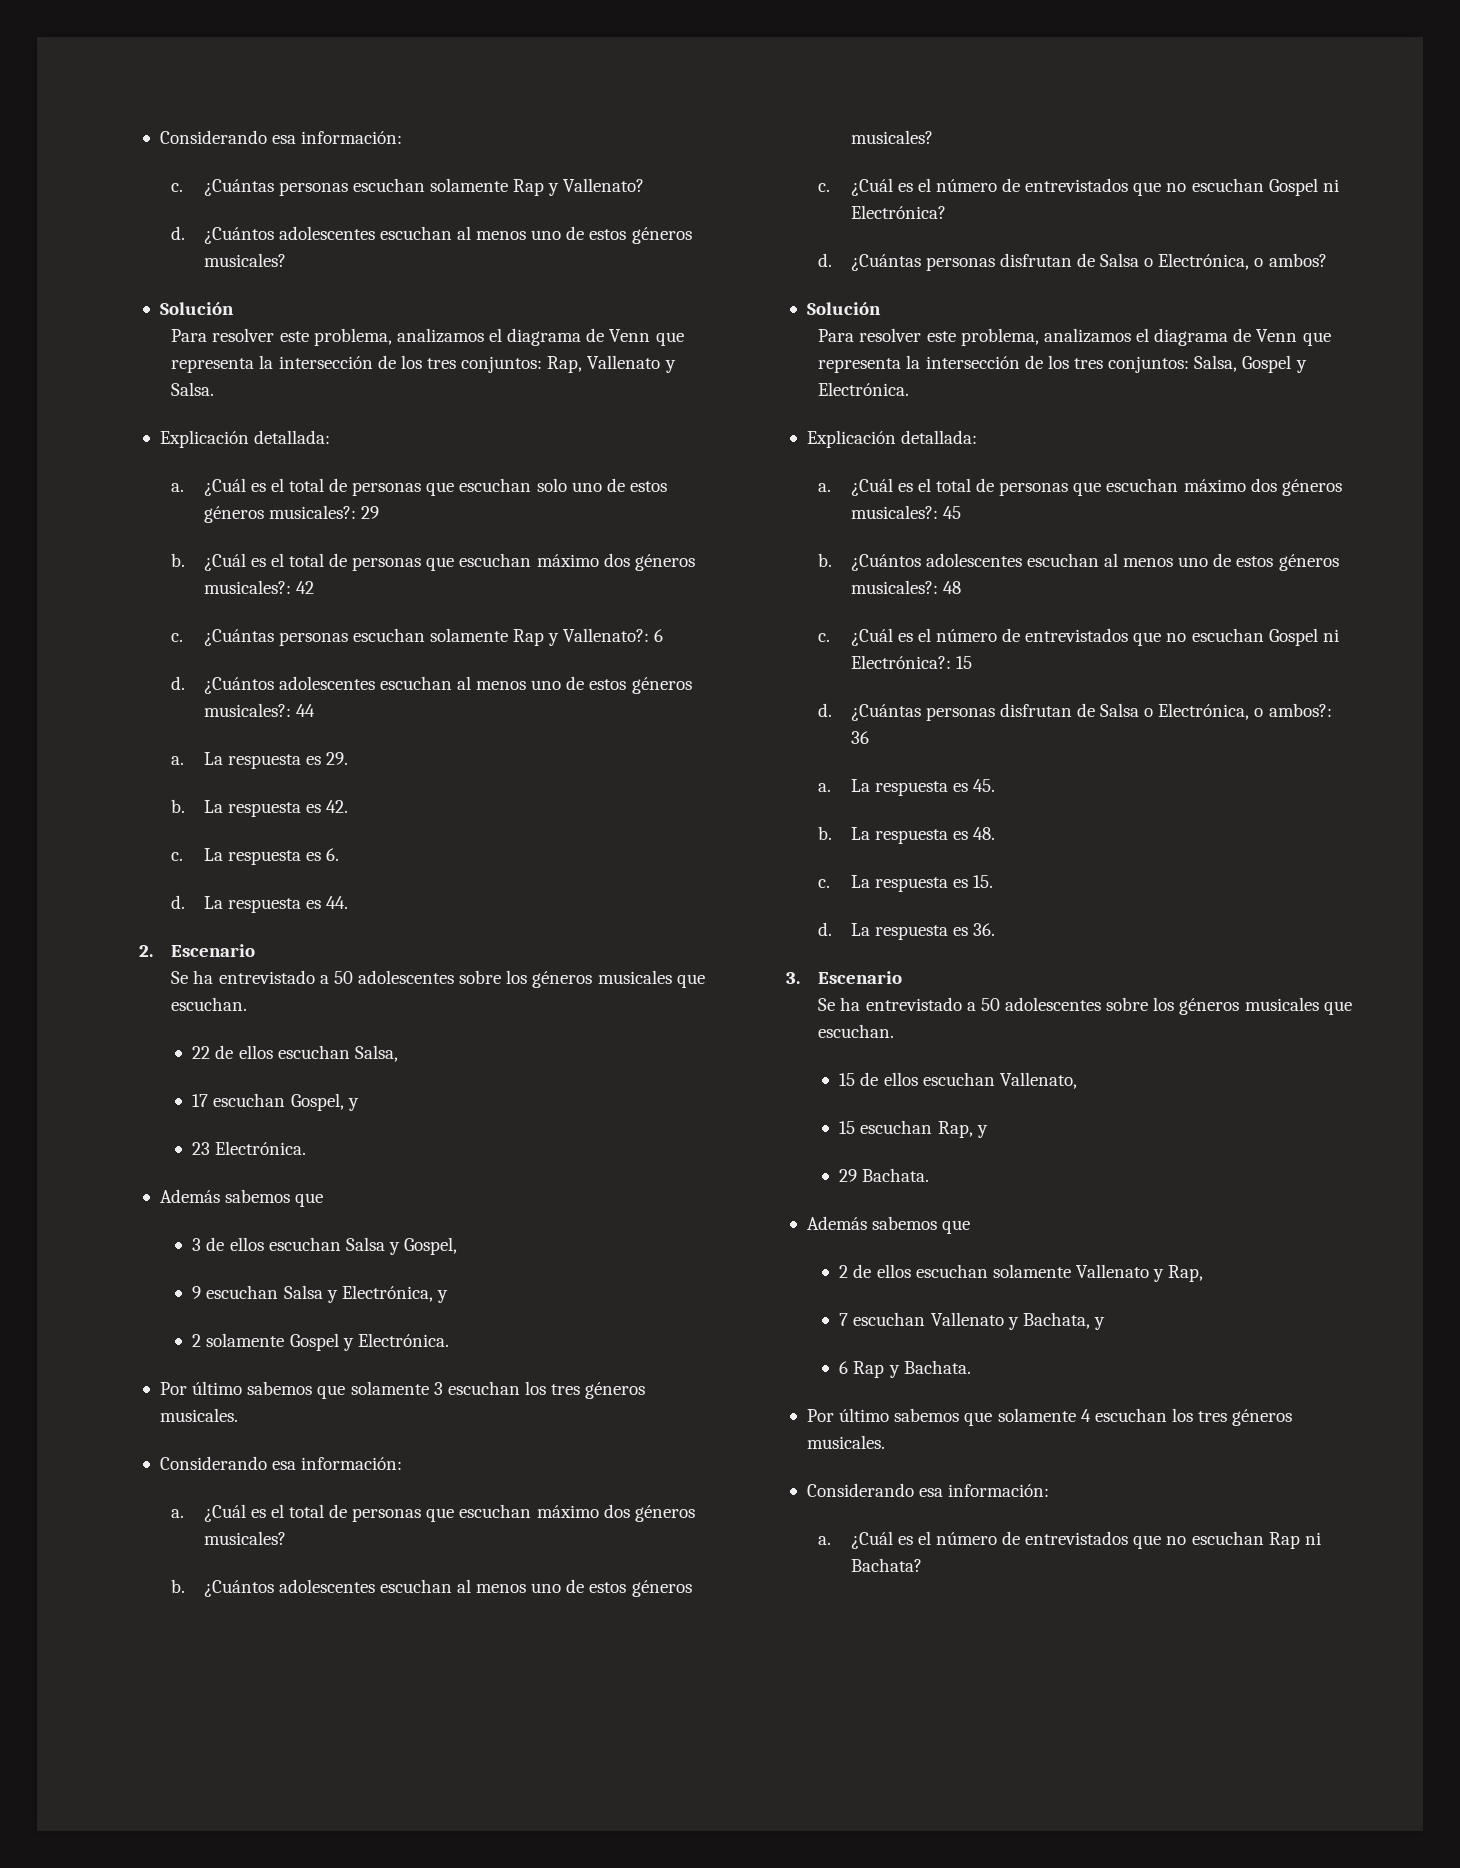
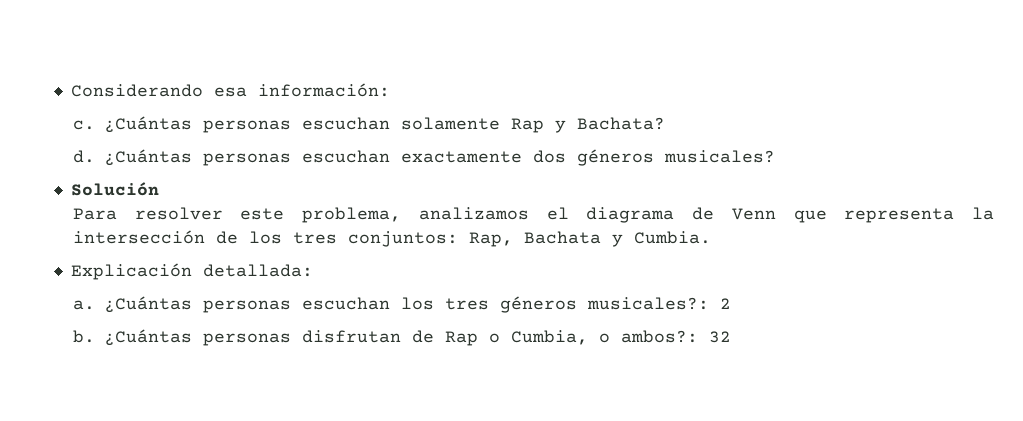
- ¿Cuántas personas escuchan solamente Rap y Vallenato?
- d. ¿Cuántos adolescentes escuchan al menos uno de estos géneros musicales?
+ ¿Cuántas personas escuchan solamente Rap y Bachata?
+ d. ¿Cuántas personas escuchan exactamente dos géneros musicales?
- Para resolver este problema, analizamos el diagrama de Venn que representa la intersección de los tres conjuntos: Rap, Vallenato y Salsa.
+ Para resolver este problema, analizamos el diagrama de Venn que representa la intersección de los tres conjuntos: Rap, Bachata y Cumbia.
  Explicación detallada:
- a. ¿Cuál es el total de personas que escuchan solo uno de estos géneros musicales?: 29
- b. ¿Cuál es el total de personas que escuchan máximo dos géneros musicales?: 42
- c. ¿Cuántas personas escuchan solamente Rap y Vallenato?: 6
- d. ¿Cuántos adolescentes escuchan al menos uno de estos géneros musicales?: 44
- a. La respuesta es 29.
- b. La respuesta es 42.
- c. La respuesta es 6.
- d. La respuesta es 44.
- 2. Escenario
- Se ha entrevistado a 50 adolescentes sobre los géneros musicales que escuchan.
- 22 de ellos escuchan Salsa,
- 17 escuchan Gospel, y
- 23 Electrónica.
- Además sabemos que
- 3 de ellos escuchan Salsa y Gospel,
- 9 escuchan Salsa y Electrónica, y
- 2 solamente Gospel y Electrónica.
- Por último sabemos que solamente 3 escuchan los tres géneros musicales.
- Considerando esa información:
- a. ¿Cuál es el total de personas que escuchan máximo dos géneros musicales?
- b. ¿Cuántos adolescentes escuchan al menos uno de estos géneros musicales?
- c. ¿Cuál es el número de entrevistados que no escuchan Gospel ni Electrónica?
- d. ¿Cuántas personas disfrutan de Salsa o Electrónica, o ambos?
- Solución
- Para resolver este problema, analizamos el diagrama de Venn que representa la intersección de los tres conjuntos: Salsa, Gospel y Electrónica.
- Explicación detallada:
- a. ¿Cuál es el total de personas que escuchan máximo dos géneros musicales?: 45
- b. ¿Cuántos adolescentes escuchan al menos uno de estos géneros musicales?: 48
- c. ¿Cuál es el número de entrevistados que no escuchan Gospel ni Electrónica?: 15
- d. ¿Cuántas personas disfrutan de Salsa o Electrónica, o ambos?: 36
- a. La respuesta es 45.
- b. La respuesta es 48.
- c. La respuesta es 15.
- d. La respuesta es 36.
- 3. Escenario
- Se ha entrevistado a 50 adolescentes sobre los géneros musicales que escuchan.
- 15 de ellos escuchan Vallenato,
- 15 escuchan Rap, y
- 29 Bachata.
- Además sabemos que
- 2 de ellos escuchan solamente Vallenato y Rap,
- 7 escuchan Vallenato y Bachata, y
- 6 Rap y Bachata.
- Por último sabemos que solamente 4 escuchan los tres géneros musicales.
- Considerando esa información:
- a. ¿Cuál es el número de entrevistados que no escuchan Rap ni Bachata?
+ a. ¿Cuántas personas escuchan los tres géneros musicales?: 2
+ b. ¿Cuántas personas disfrutan de Rap o Cumbia, o ambos?: 32

